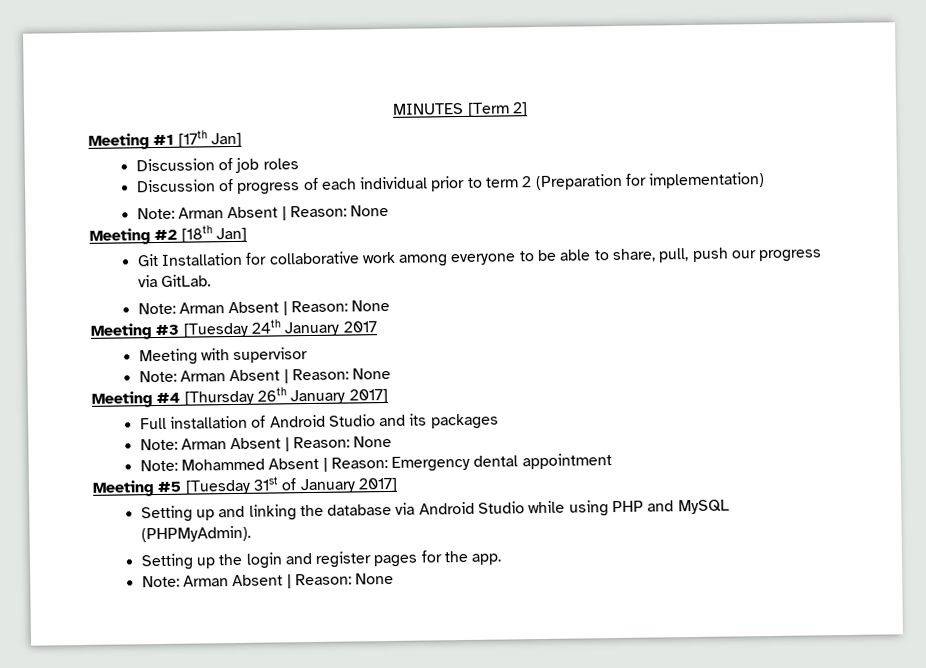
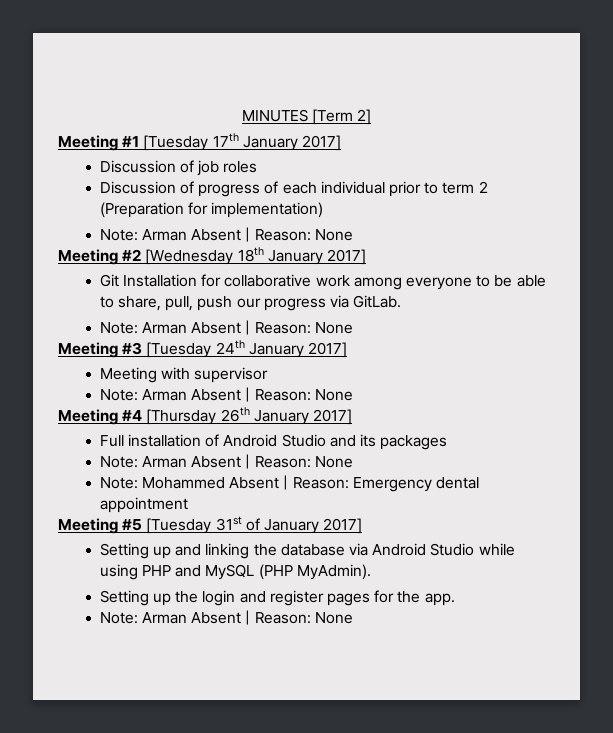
- Meeting #1 [17th Jan]
+ Meeting #1 [Tuesday 17th January 2017]
- Meeting #2 [18th Jan]
+ Meeting #2 [Wednesday 18th January 2017]
- Meeting #3 [Tuesday 24th January 2017
+ Meeting #3 [Tuesday 24th January 2017]
- Setting up and linking the database via Android Studio while using PHP and MySQL (PHPMyAdmin).
+ Setting up and linking the database via Android Studio while using PHP and MySQL (PHP MyAdmin).

